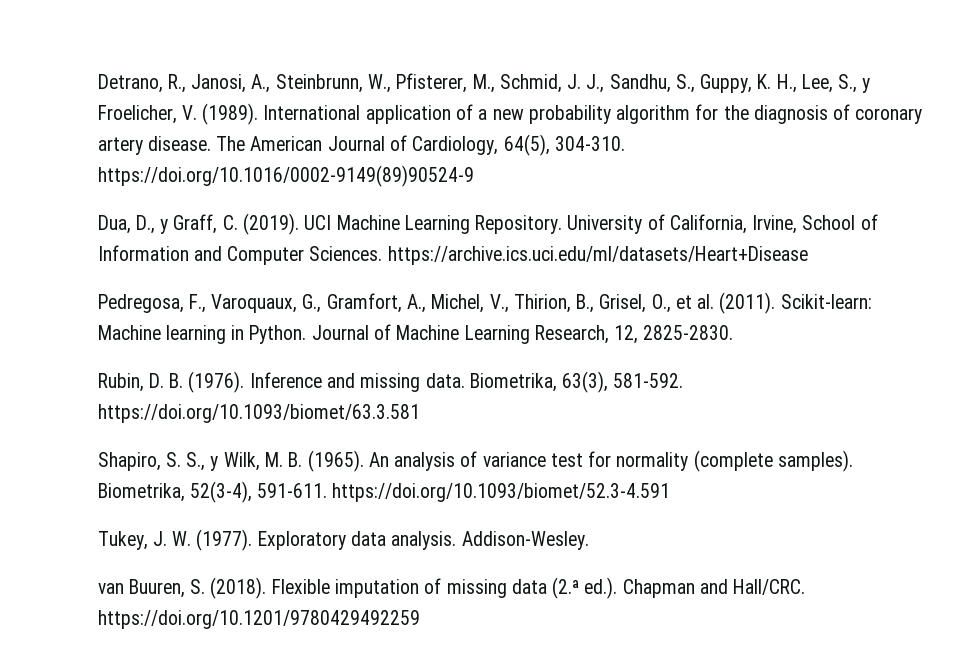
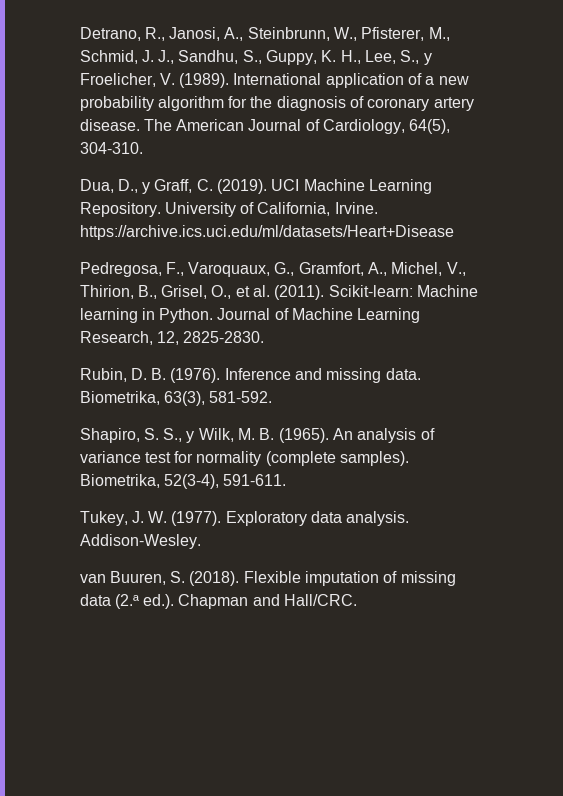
- The American Journal of Cardiology, 64(5), 304-310. https://doi.org/10.1016/0002-9149(89)90524-9
+ The American Journal of Cardiology, 64(5), 304-310.
- University of California, Irvine, School of Information and Computer Sciences. https://archive.ics.uci.edu/ml/datasets/Heart+Disease
+ University of California, Irvine. https://archive.ics.uci.edu/ml/datasets/Heart+Disease
- Biometrika, 63(3), 581-592. https://doi.org/10.1093/biomet/63.3.581
+ Biometrika, 63(3), 581-592.
- Biometrika, 52(3-4), 591-611. https://doi.org/10.1093/biomet/52.3-4.591
+ Biometrika, 52(3-4), 591-611.
- Flexible imputation of missing data (2.ª ed.). Chapman and Hall/CRC. https://doi.org/10.1201/9780429492259
+ Flexible imputation of missing data (2.ª ed.). Chapman and Hall/CRC.

